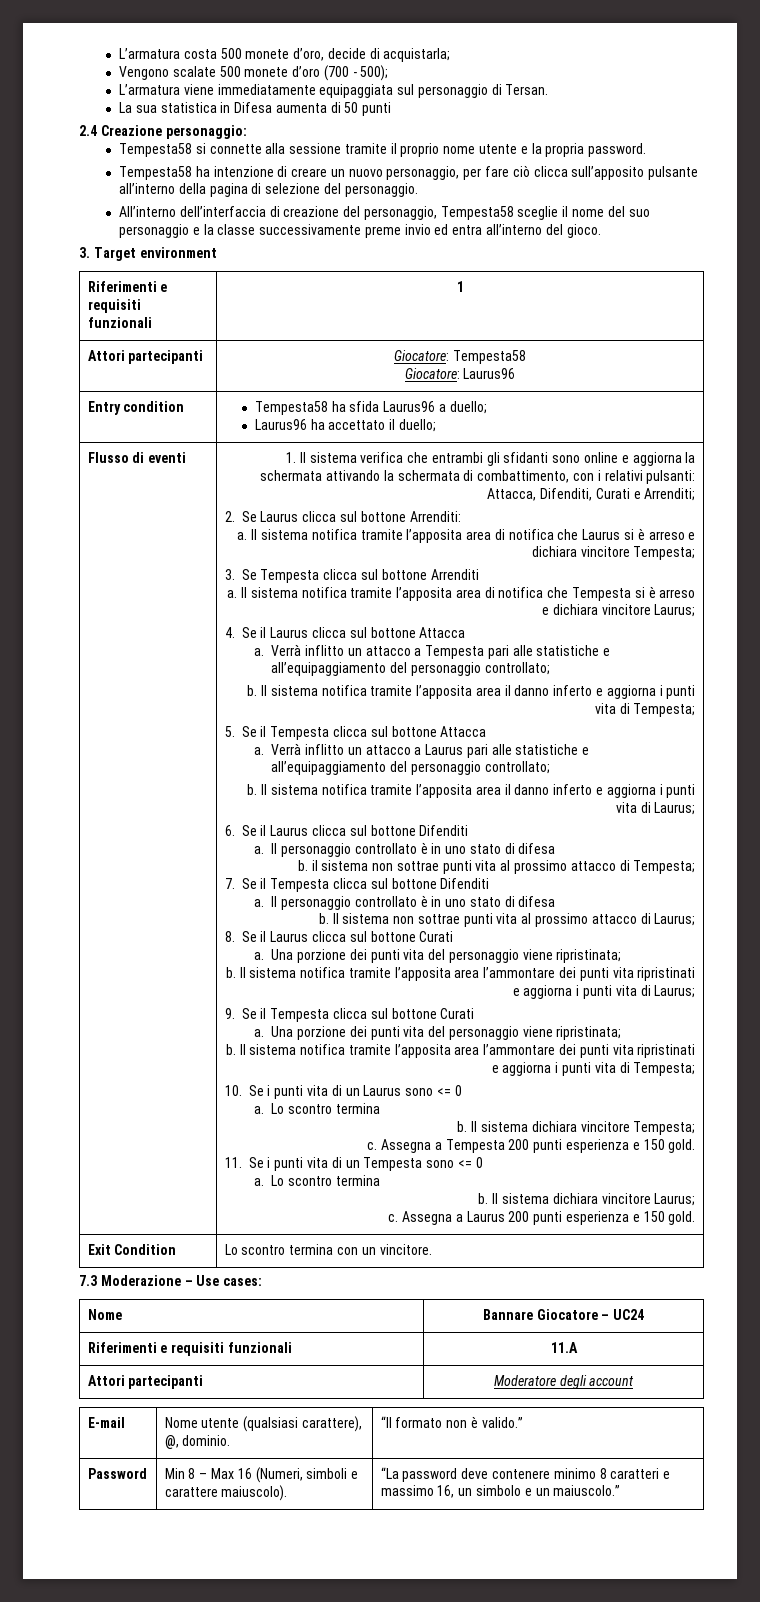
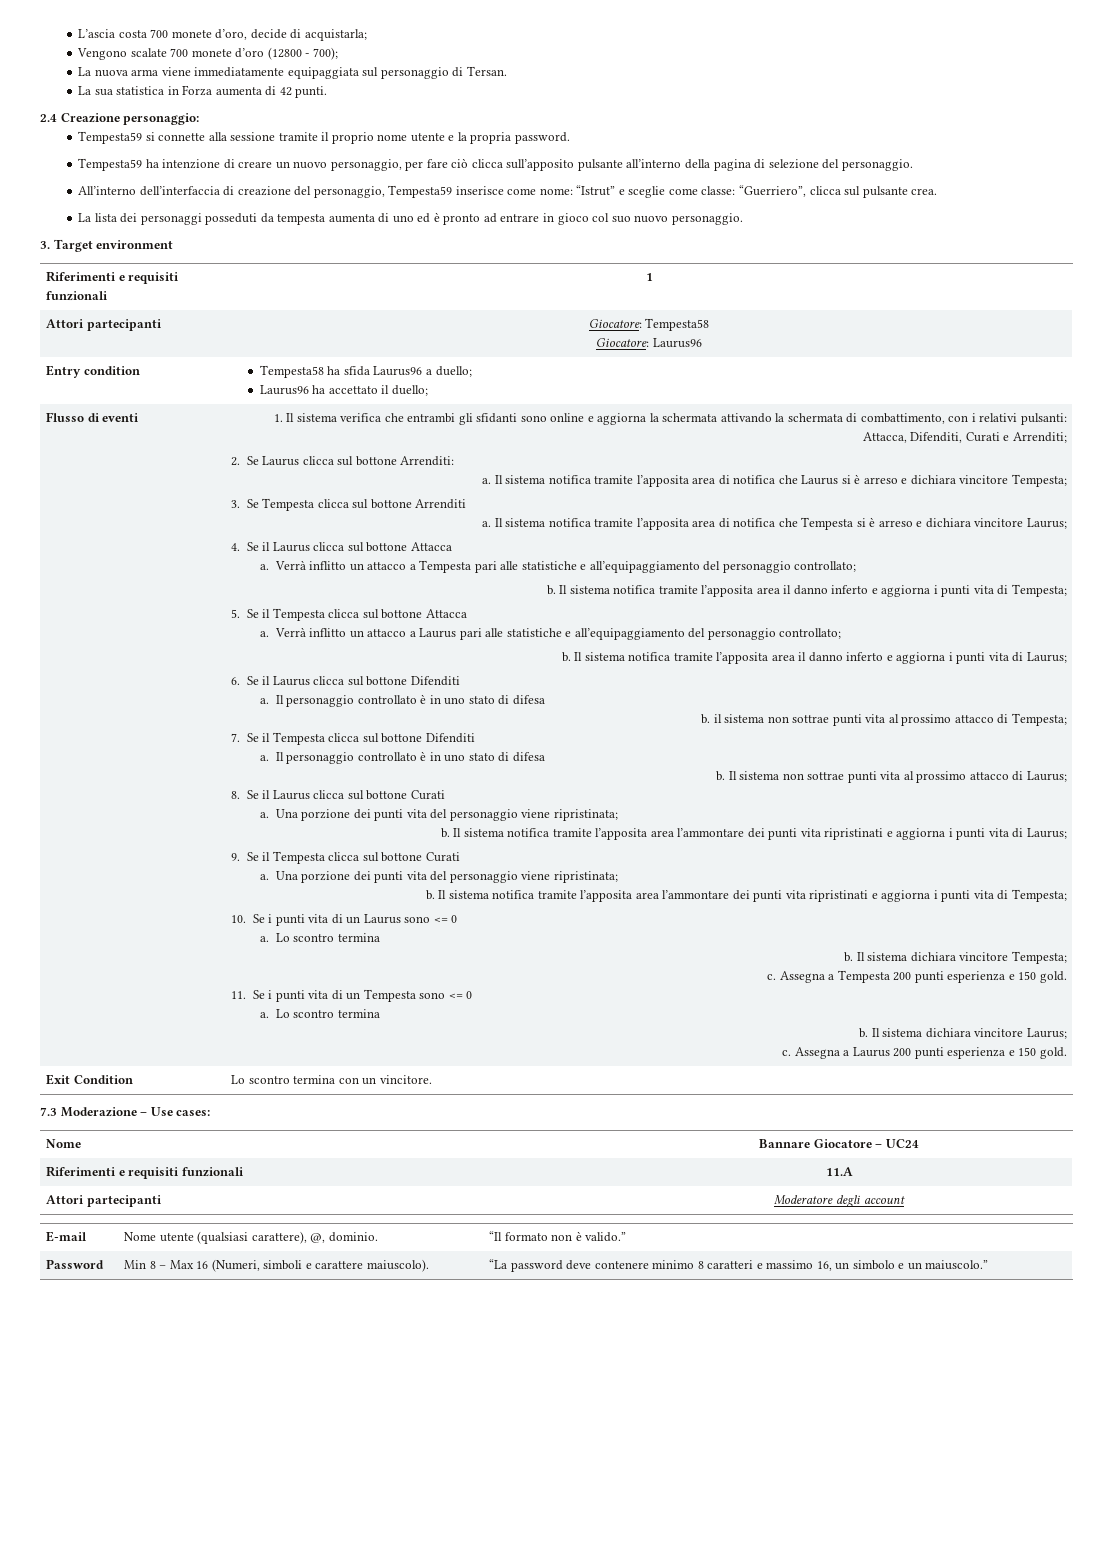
- L’armatura costa 500 monete d’oro, decide di acquistarla;
+ L’ascia costa 700 monete d’oro, decide di acquistarla;
- Vengono scalate 500 monete d’oro (700 - 500);
- L’armatura viene immediatamente equipaggiata sul personaggio di Tersan.
+ Vengono scalate 700 monete d’oro (12800 - 700);
+ La nuova arma viene immediatamente equipaggiata sul personaggio di Tersan.
- La sua statistica in Difesa aumenta di 50 punti
+ La sua statistica in Forza aumenta di 42 punti.
- Tempesta58 si connette alla sessione tramite il proprio nome utente e la propria password.
+ Tempesta59 si connette alla sessione tramite il proprio nome utente e la propria password.
- Tempesta58 ha intenzione di creare un nuovo personaggio, per fare ciò clicca sull’apposito pulsante all’interno della pagina di selezione del personaggio.
+ Tempesta59 ha intenzione di creare un nuovo personaggio, per fare ciò clicca sull’apposito pulsante all’interno della pagina di selezione del personaggio.
- All’interno dell’interfaccia di creazione del personaggio, Tempesta58 sceglie il nome del suo personaggio e la classe successivamente preme invio ed entra all’interno del gioco.
+ All’interno dell’interfaccia di creazione del personaggio, Tempesta59 inserisce come nome: “Istrut” e sceglie come classe: “Guerriero”, clicca sul pulsante crea.
+ La lista dei personaggi posseduti da tempesta aumenta di uno ed è pronto ad entrare in gioco col suo nuovo personaggio.

